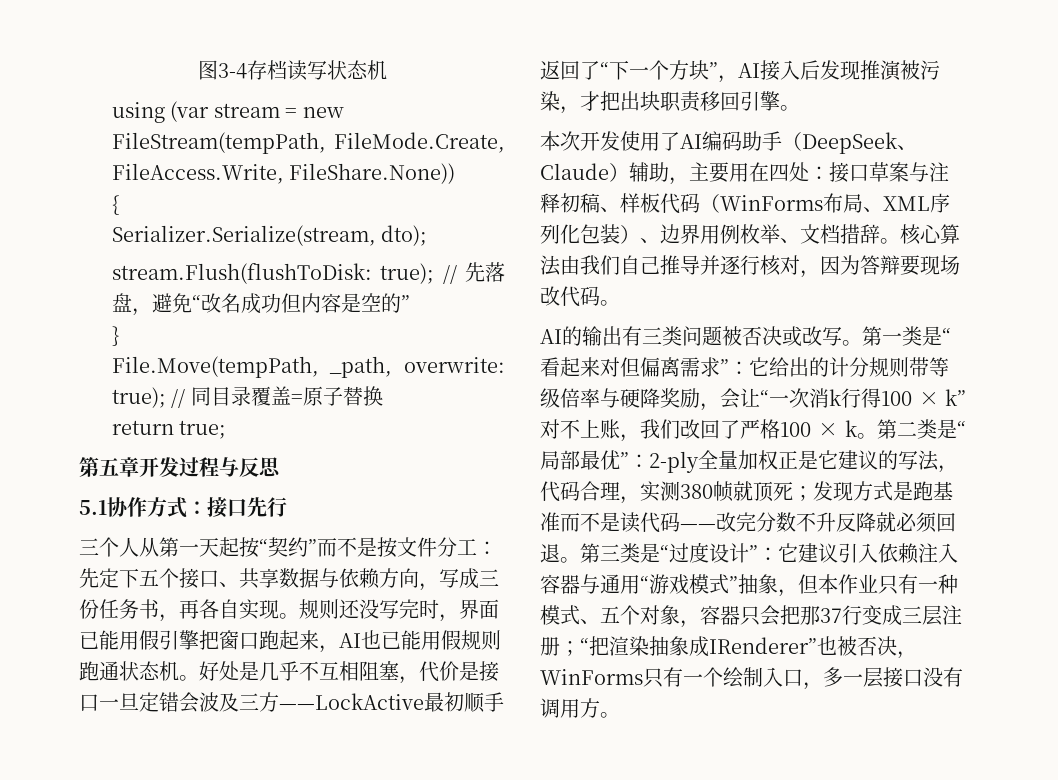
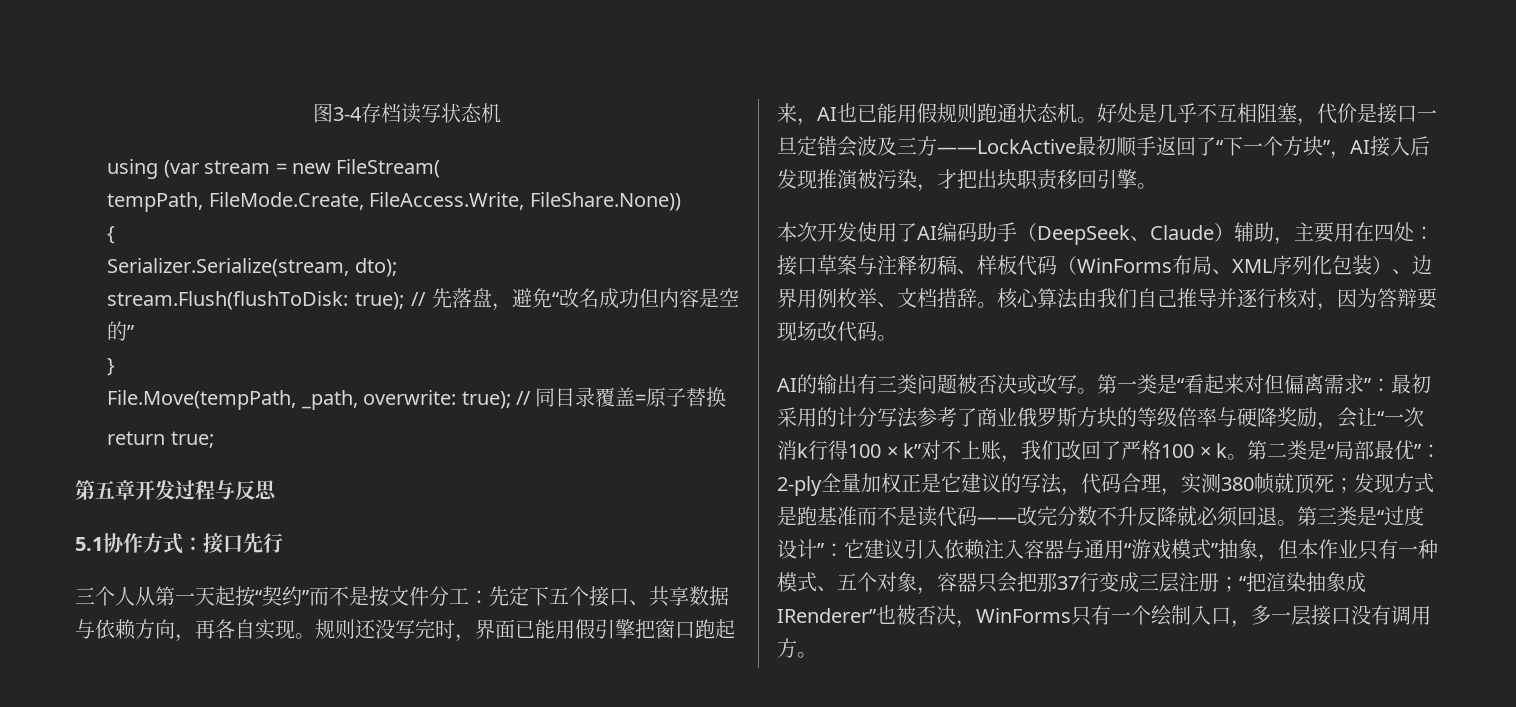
- using (var stream = new FileStream(tempPath, FileMode.Create, FileAccess.Write, FileShare.None))
+ using (var stream = new FileStream(
+ tempPath, FileMode.Create, FileAccess.Write, FileShare.None))
- 三个人从第一天起按“契约”而不是按文件分工：先定下五个接口、共享数据与依赖方向，写成三份任务书，再各自实现。
+ 三个人从第一天起按“契约”而不是按文件分工：先定下五个接口、共享数据与依赖方向，再各自实现。
- 第一类是“看起来对但偏离需求”：它给出的计分规则带等级倍率与硬降奖励，会让“一次消k行得100 × k”对不上账，我们改回了严格100 × k。
+ 第一类是“看起来对但偏离需求”：最初采用的计分写法参考了商业俄罗斯方块的等级倍率与硬降奖励，会让“一次消k行得100 × k”对不上账，我们改回了严格100 × k。

